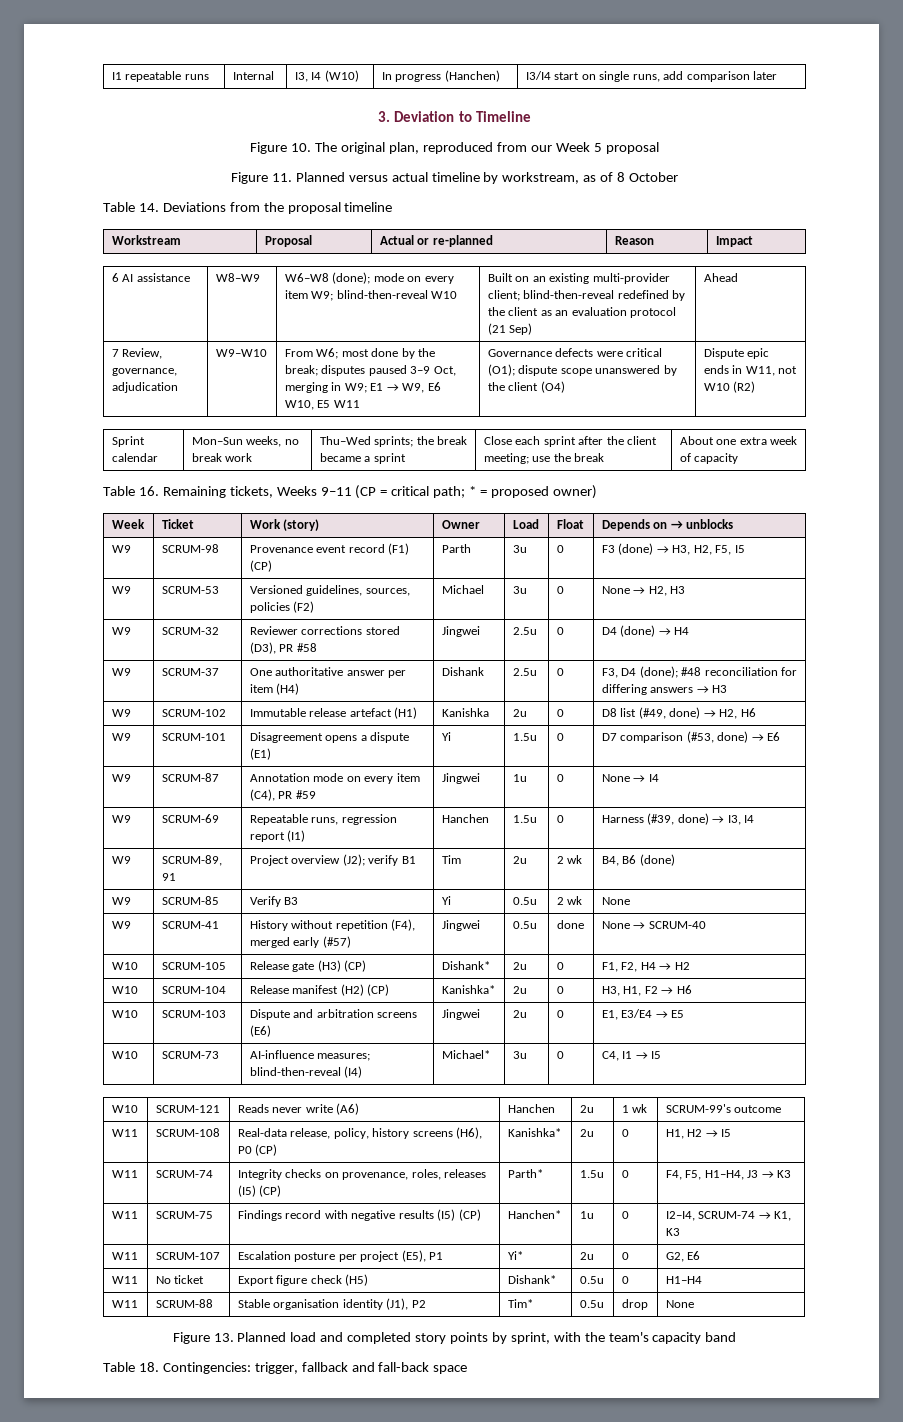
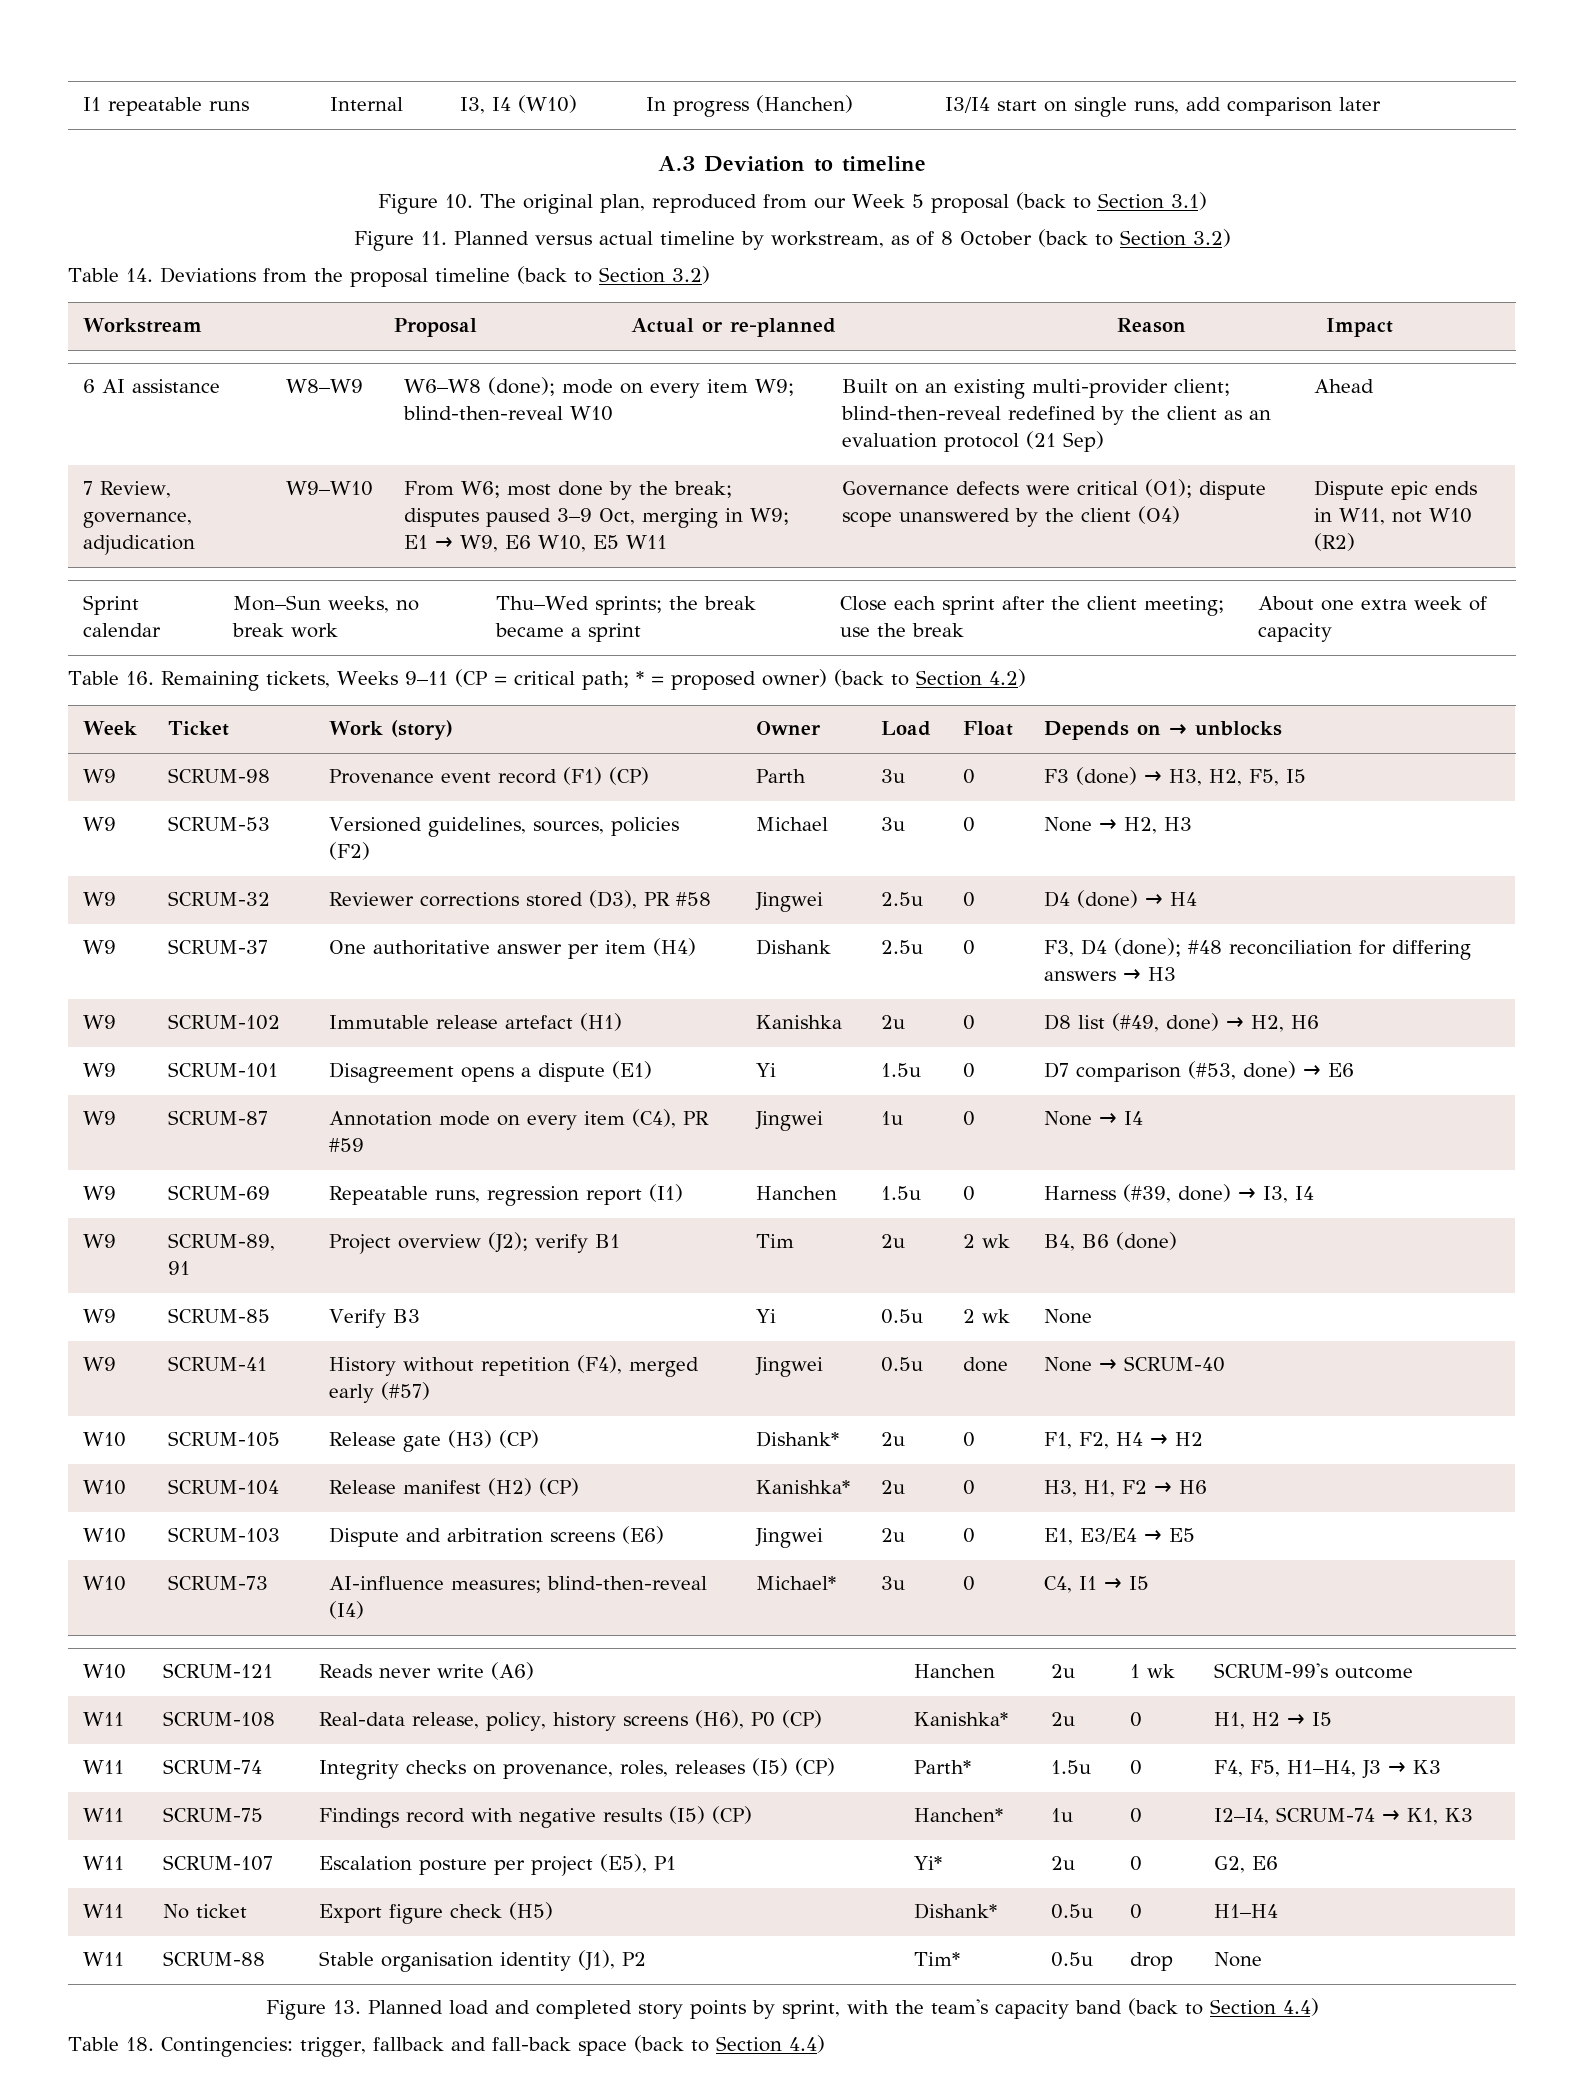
- 3. Deviation to Timeline
+ A.3 Deviation to timeline
- Figure 10. The original plan, reproduced from our Week 5 proposal
+ Figure 10. The original plan, reproduced from our Week 5 proposal (back to Section 3.1)
- Figure 11. Planned versus actual timeline by workstream, as of 8 October
+ Figure 11. Planned versus actual timeline by workstream, as of 8 October (back to Section 3.2)
- Table 14. Deviations from the proposal timeline
+ Table 14. Deviations from the proposal timeline (back to Section 3.2)
- Table 16. Remaining tickets, Weeks 9–11 (CP = critical path; * = proposed owner)
+ Table 16. Remaining tickets, Weeks 9–11 (CP = critical path; * = proposed owner) (back to Section 4.2)
- Figure 13. Planned load and completed story points by sprint, with the team's capacity band
+ Figure 13. Planned load and completed story points by sprint, with the team's capacity band (back to Section 4.4)
- Table 18. Contingencies: trigger, fallback and fall-back space
+ Table 18. Contingencies: trigger, fallback and fall-back space (back to Section 4.4)

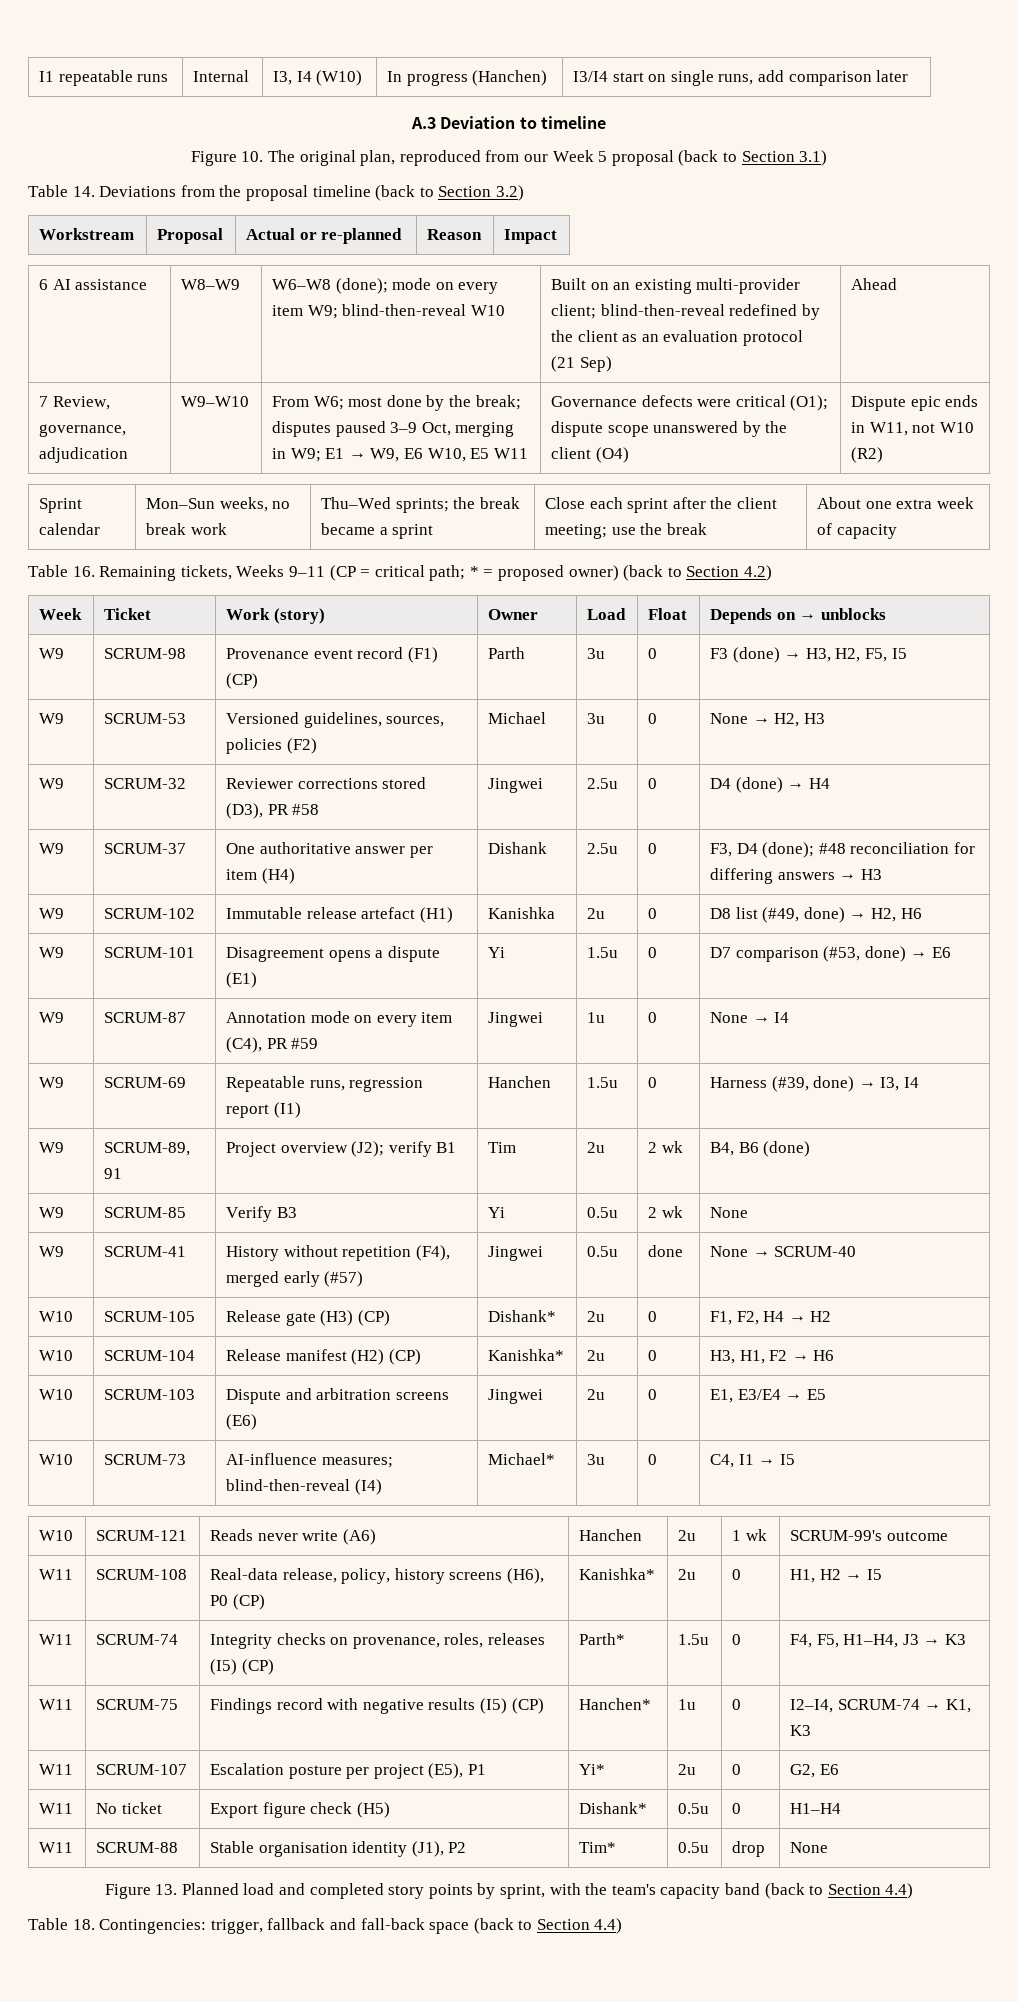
- Figure 11. Planned versus actual timeline by workstream, as of 8 October (back to Section 3.2)

